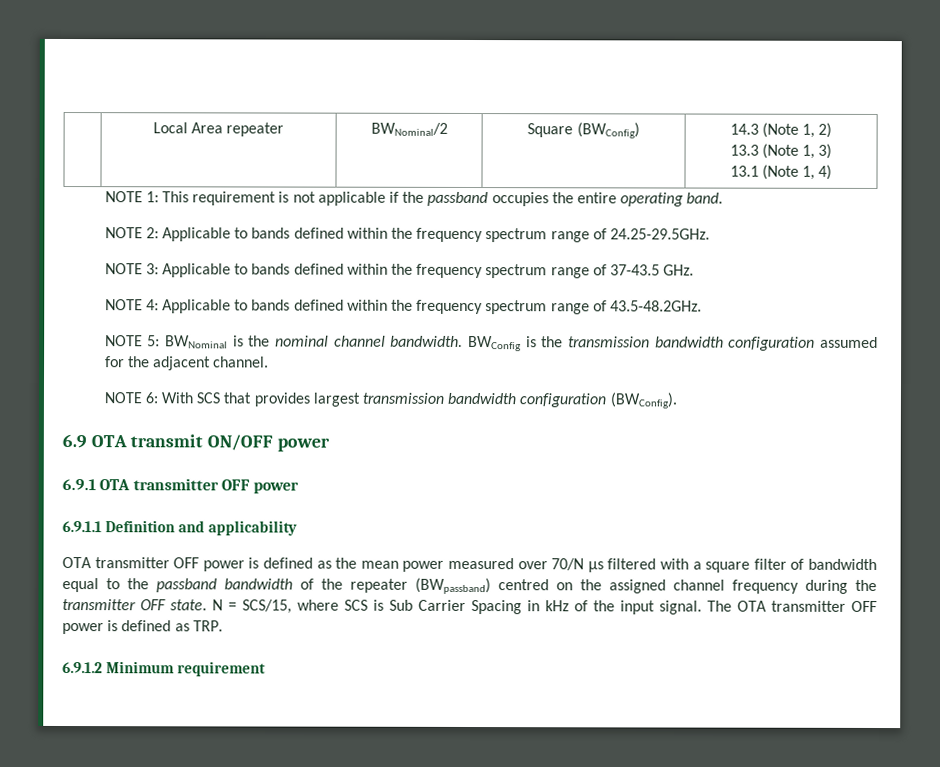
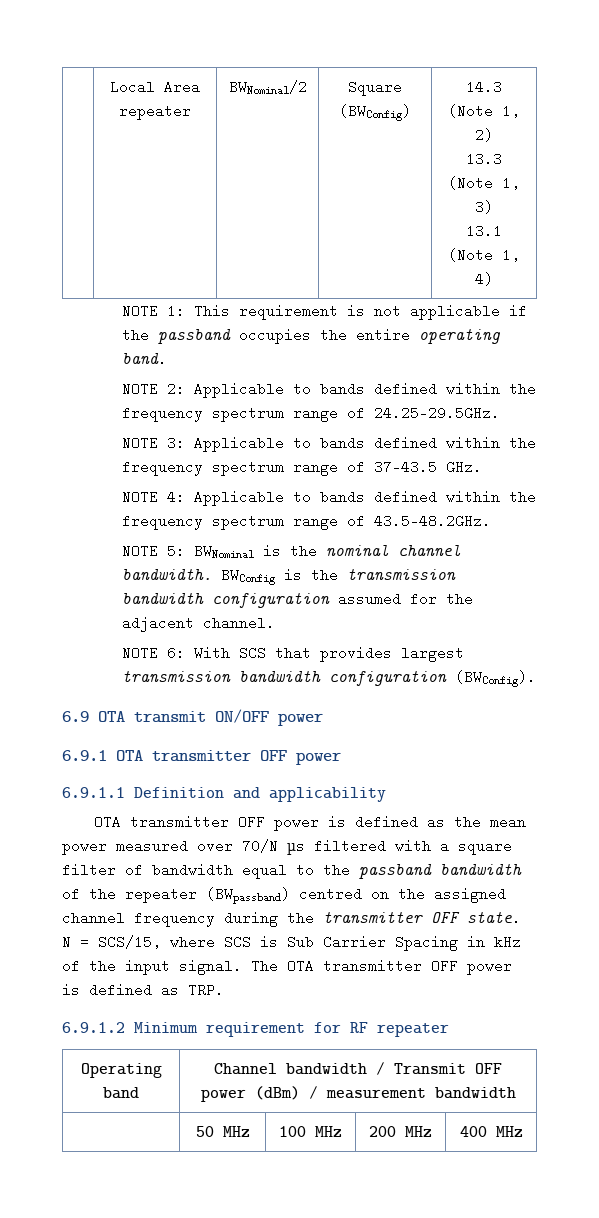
- 6.9.1.2 Minimum requirement
+ 6.9.1.2 Minimum requirement for RF repeater
+ Operating band | Channel bandwidth / Transmit OFF power (dBm) / measurement bandwidth
+ | 50 MHz | 100 MHz | 200 MHz | 400 MHz

